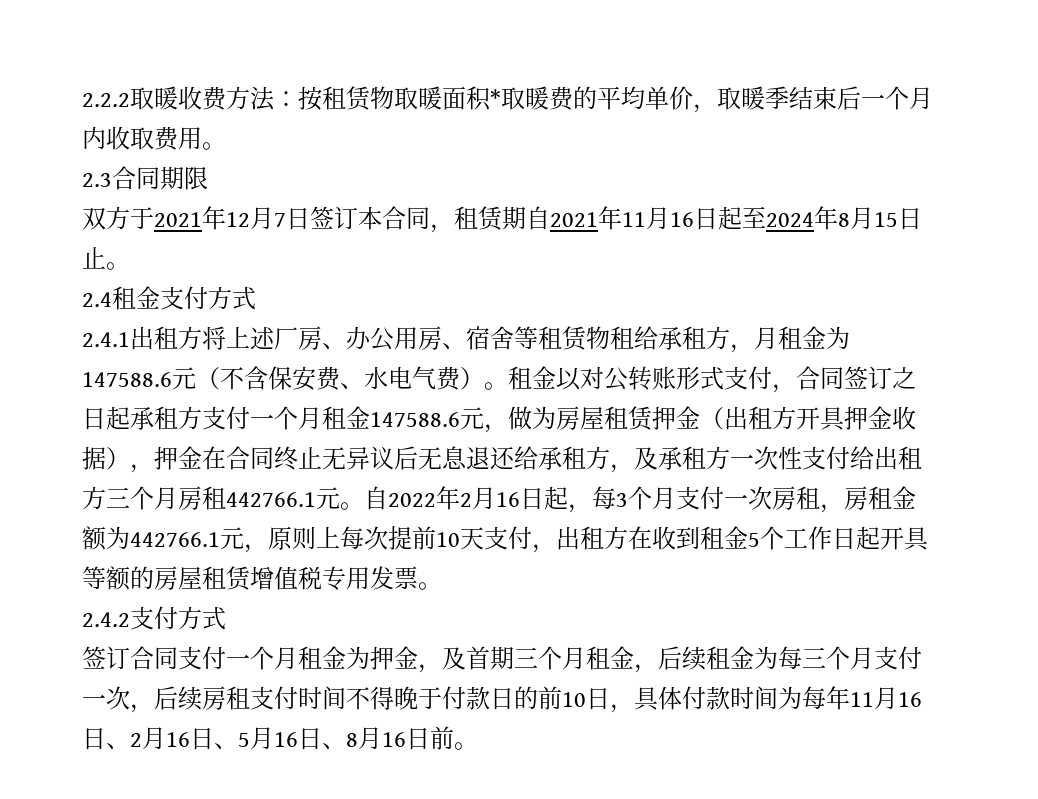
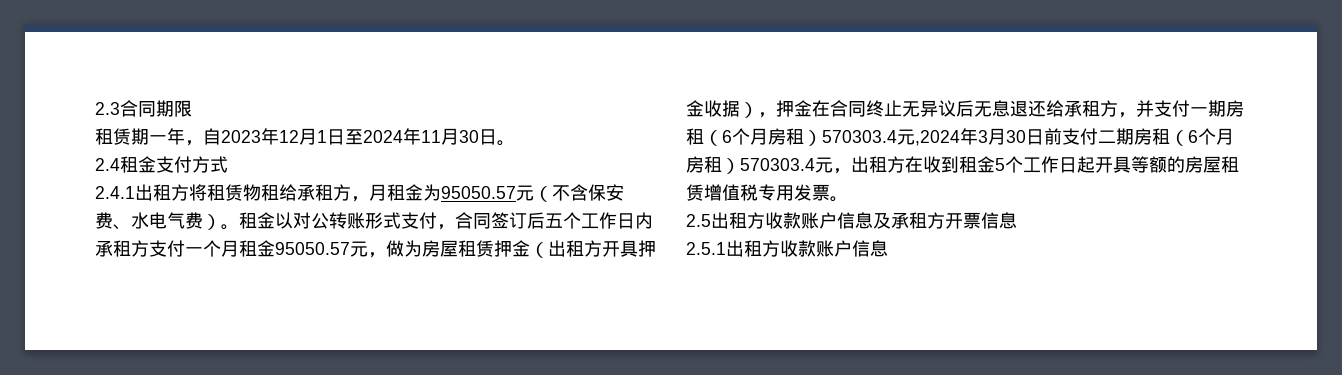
- 2.2.2取暖收费方法：按租赁物取暖面积*取暖费的平均单价，取暖季结束后一个月内收取费用。
  2.3合同期限
- 双方于2021年12月7日签订本合同，租赁期自2021年11月16日起至2024年8月15日止。
+ 租赁期一年，自2023年12月1日至2024年11月30日。
- 2.4.1出租方将上述厂房、办公用房、宿舍等租赁物租给承租方，月租金为147588.6元（不含保安费、水电气费）。
+ 2.4.1出租方将租赁物租给承租方，月租金为95050.57元（不含保安费、水电气费）。
- 租金以对公转账形式支付，合同签订之日起承租方支付一个月租金147588.6元，做为房屋租赁押金（出租方开具押金收据），押金在合同终止无异议后无息退还给承租方，及承租方一次性支付给出租方三个月房租442766.1元。自2022年2月16日起，每3个月支付一次房租，房租金额为442766.1元，原则上每次提前10天支付，出租方在收到租金5个工作日起开具等额的房屋租赁增值税专用发票。
+ 租金以对公转账形式支付，合同签订后五个工作日内承租方支付一个月租金95050.57元，做为房屋租赁押金（出租方开具押金收据），押金在合同终止无异议后无息退还给承租方，并支付一期房租（6个月房租）570303.4元,2024年3月30日前支付二期房租（6个月房租）570303.4元，出租方在收到租金5个工作日起开具等额的房屋租赁增值税专用发票。
- 2.4.2支付方式
- 签订合同支付一个月租金为押金，及首期三个月租金，后续租金为每三个月支付一次，后续房租支付时间不得晚于付款日的前10日，具体付款时间为每年11月16日、2月16日、5月16日、8月16日前。
+ 2.5出租方收款账户信息及承租方开票信息
+ 2.5.1出租方收款账户信息

